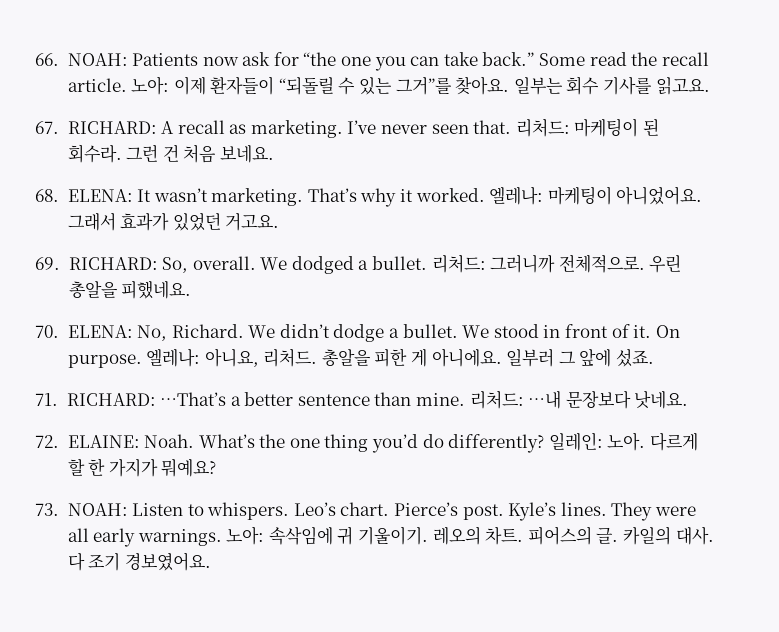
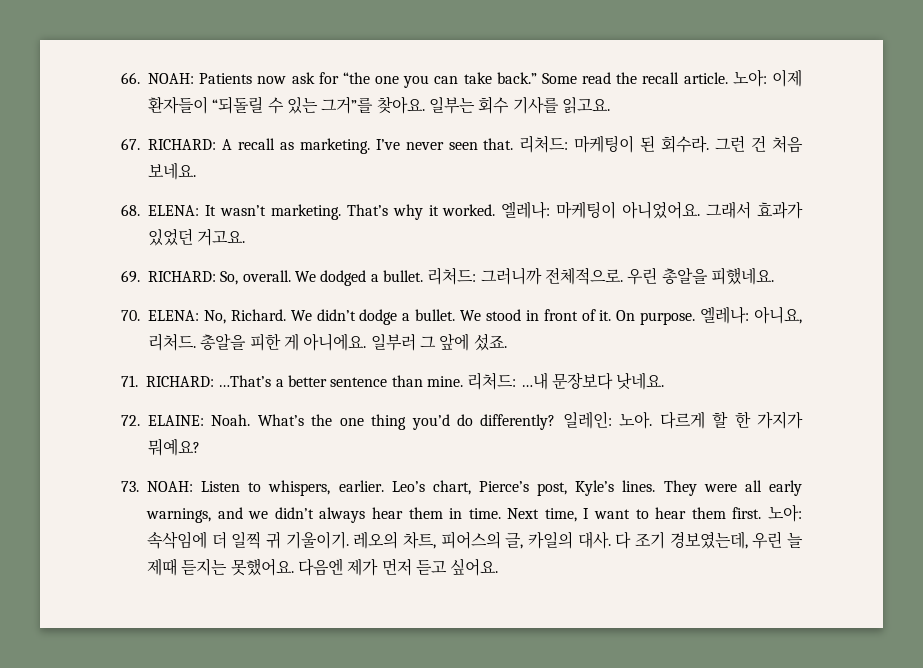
- 73. NOAH: Listen to whispers. Leo’s chart. Pierce’s post. Kyle’s lines.
+ 73. NOAH: Listen to whispers, earlier. Leo’s chart, Pierce’s post, Kyle’s lines.
- They were all early warnings. 노아: 속삭임에 귀 기울이기. 레오의 차트. 피어스의 글. 카일의 대사. 다 조기 경보였어요.
+ They were all early warnings, and we didn’t always hear them in time. Next time, I want to hear them first. 노아: 속삭임에 더 일찍 귀 기울이기. 레오의 차트, 피어스의 글, 카일의 대사. 다 조기 경보였는데, 우린 늘 제때 듣지는 못했어요. 다음엔 제가 먼저 듣고 싶어요.

